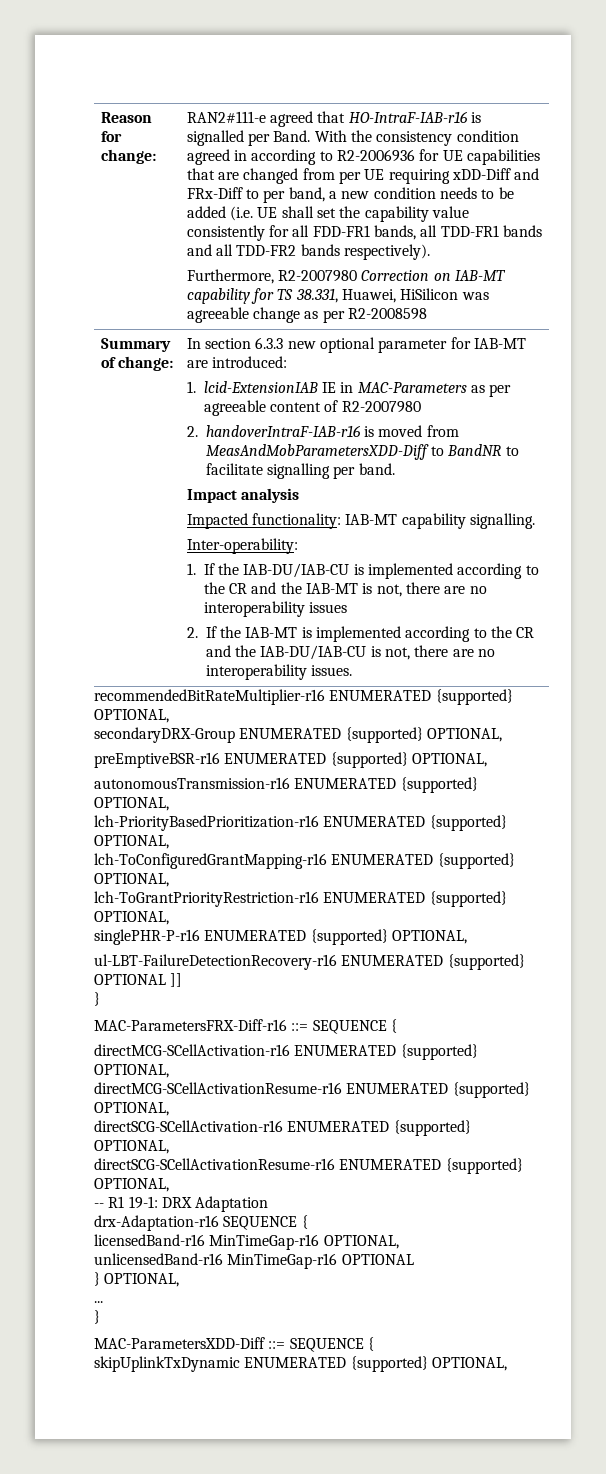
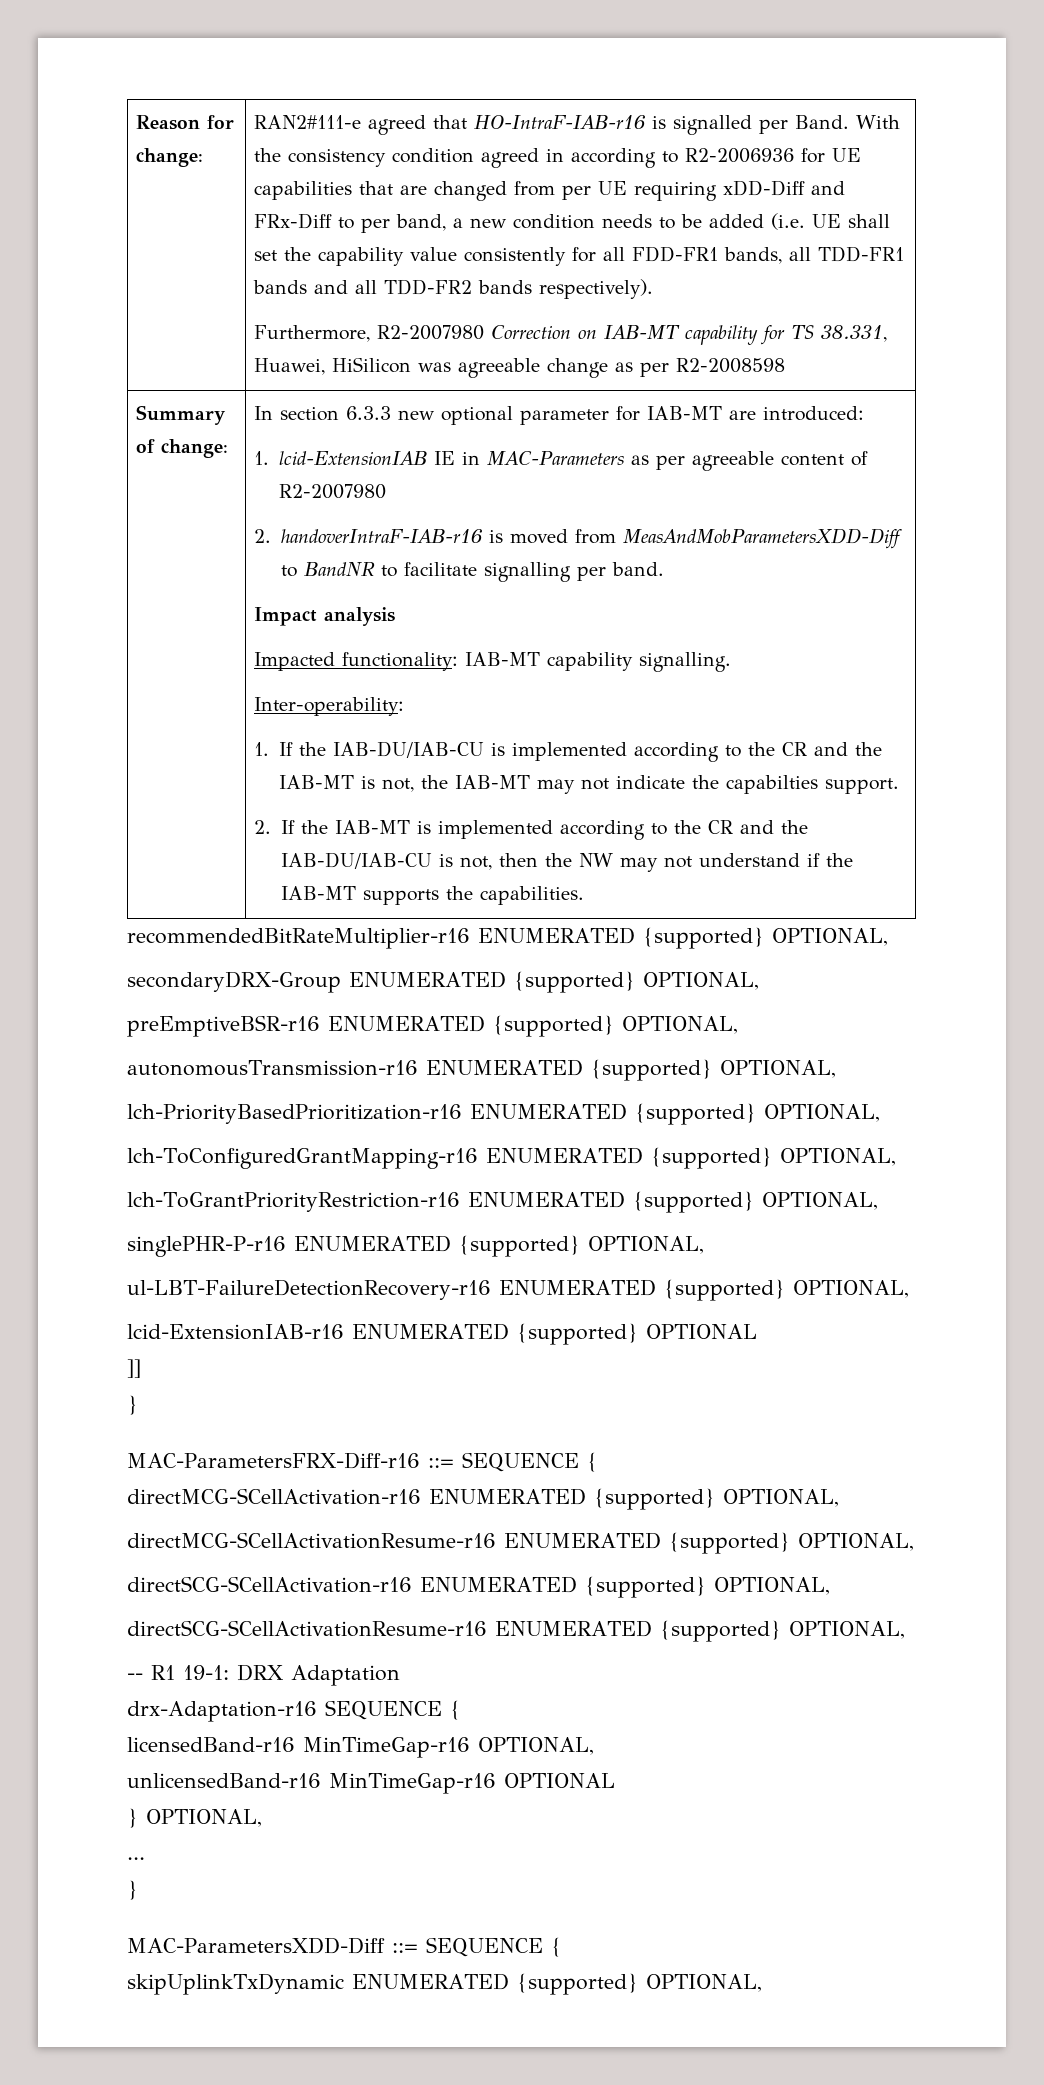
- 1. If the IAB-DU/IAB-CU is implemented according to the CR and the IAB-MT is not, there are no interoperability issues
+ 1. If the IAB-DU/IAB-CU is implemented according to the CR and the IAB-MT is not, the IAB-MT may not indicate the capabilties support.
- 2. If the IAB-MT is implemented according to the CR and the IAB-DU/IAB-CU is not, there are no interoperability issues.
+ 2. If the IAB-MT is implemented according to the CR and the IAB-DU/IAB-CU is not, then the NW may not understand if the IAB-MT supports the capabilities.
- ul-LBT-FailureDetectionRecovery-r16 ENUMERATED {supported} OPTIONAL ]]
+ ul-LBT-FailureDetectionRecovery-r16 ENUMERATED {supported} OPTIONAL,
+ lcid-ExtensionIAB-r16 ENUMERATED {supported} OPTIONAL
+ ]]

